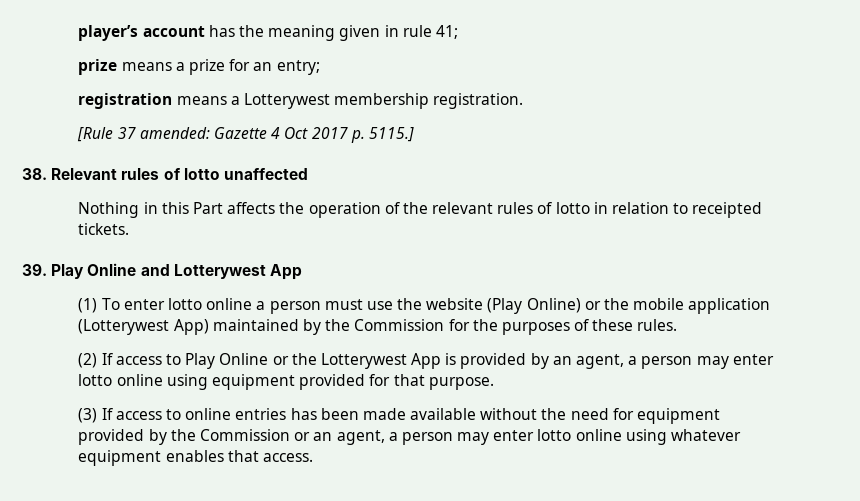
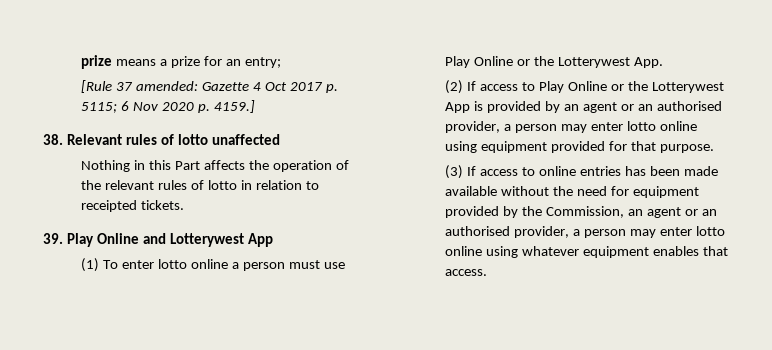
- player’s account has the meaning given in rule 41;
- registration means a Lotterywest membership registration.
- [Rule 37 amended: Gazette 4 Oct 2017 p. 5115.]
+ [Rule 37 amended: Gazette 4 Oct 2017 p. 5115; 6 Nov 2020 p. 4159.]
- (1) To enter lotto online a person must use the website (Play Online) or the mobile application (Lotterywest App) maintained by the Commission for the purposes of these rules.
+ (1) To enter lotto online a person must use Play Online or the Lotterywest App.
- (2) If access to Play Online or the Lotterywest App is provided by an agent, a person may enter lotto online using equipment provided for that purpose.
+ (2) If access to Play Online or the Lotterywest App is provided by an agent or an authorised provider, a person may enter lotto online using equipment provided for that purpose.
- (3) If access to online entries has been made available without the need for equipment provided by the Commission or an agent, a person may enter lotto online using whatever equipment enables that access.
+ (3) If access to online entries has been made available without the need for equipment provided by the Commission, an agent or an authorised provider, a person may enter lotto online using whatever equipment enables that access.

